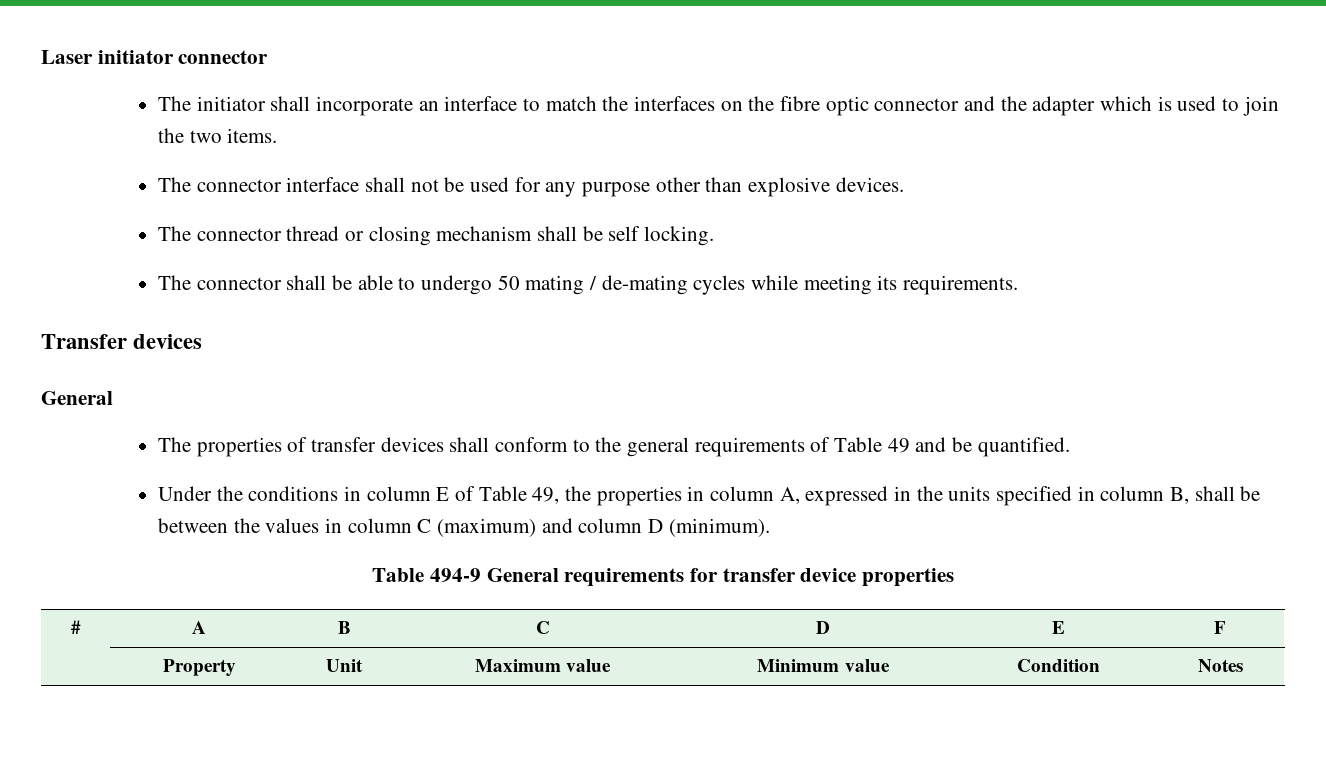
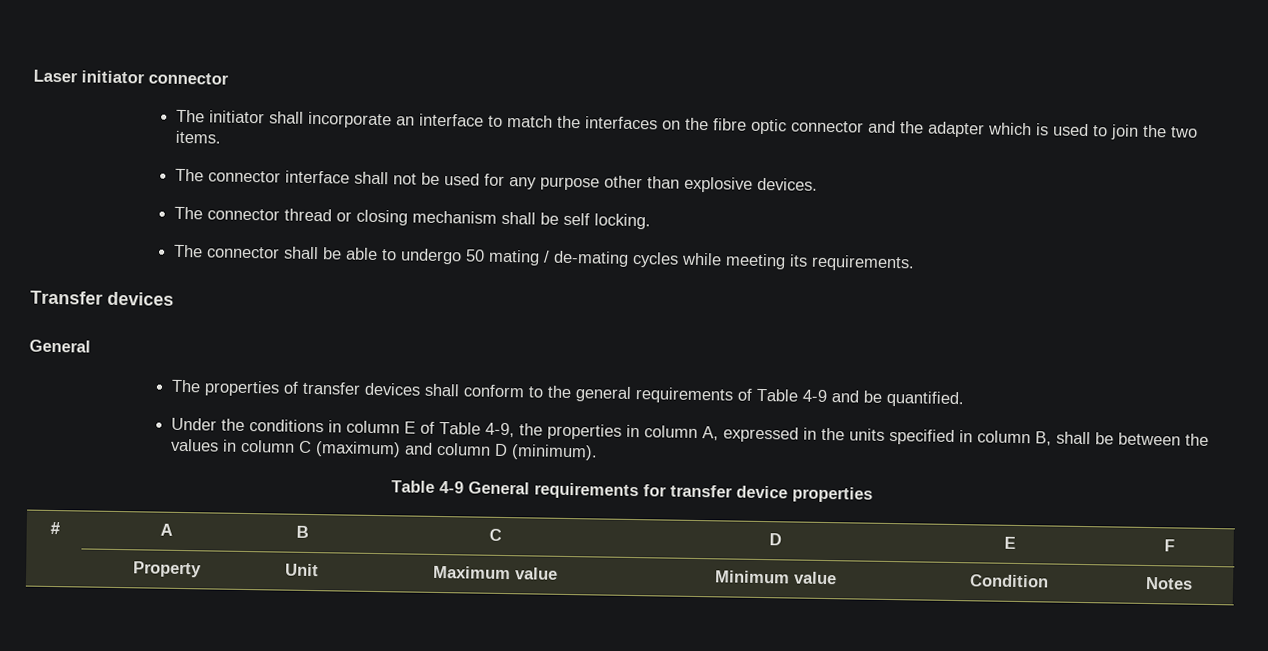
- The properties of transfer devices shall conform to the general requirements of Table 49 and be quantified.
+ The properties of transfer devices shall conform to the general requirements of Table 4-9 and be quantified.
- Under the conditions in column E of Table 49, the properties in column A, expressed in the units specified in column B, shall be between the values in column C (maximum) and column D (minimum).
+ Under the conditions in column E of Table 4-9, the properties in column A, expressed in the units specified in column B, shall be between the values in column C (maximum) and column D (minimum).
- Table 494-9 General requirements for transfer device properties
+ Table 4-9 General requirements for transfer device properties

